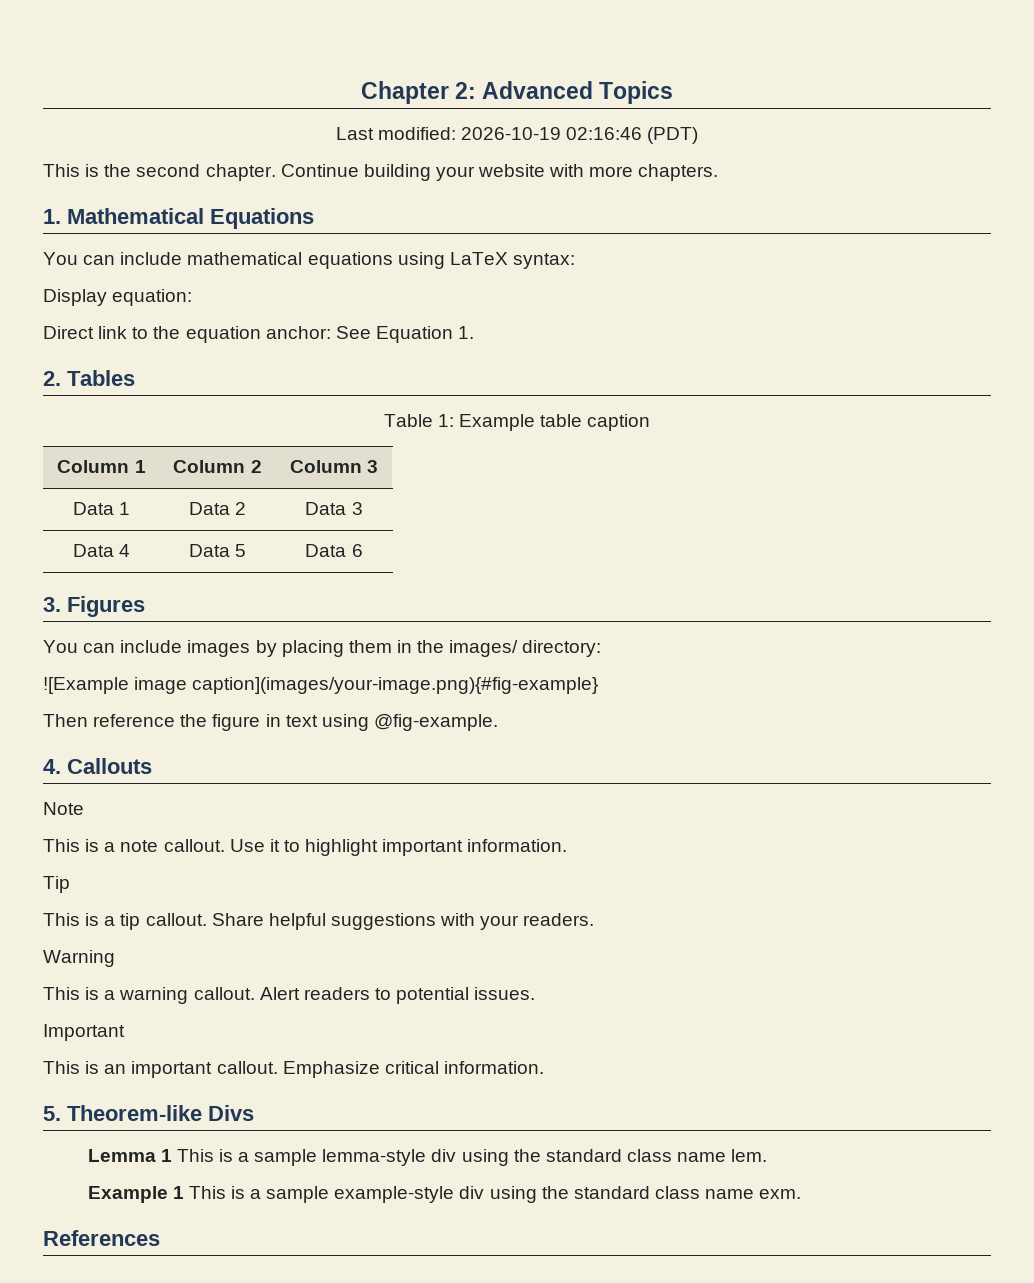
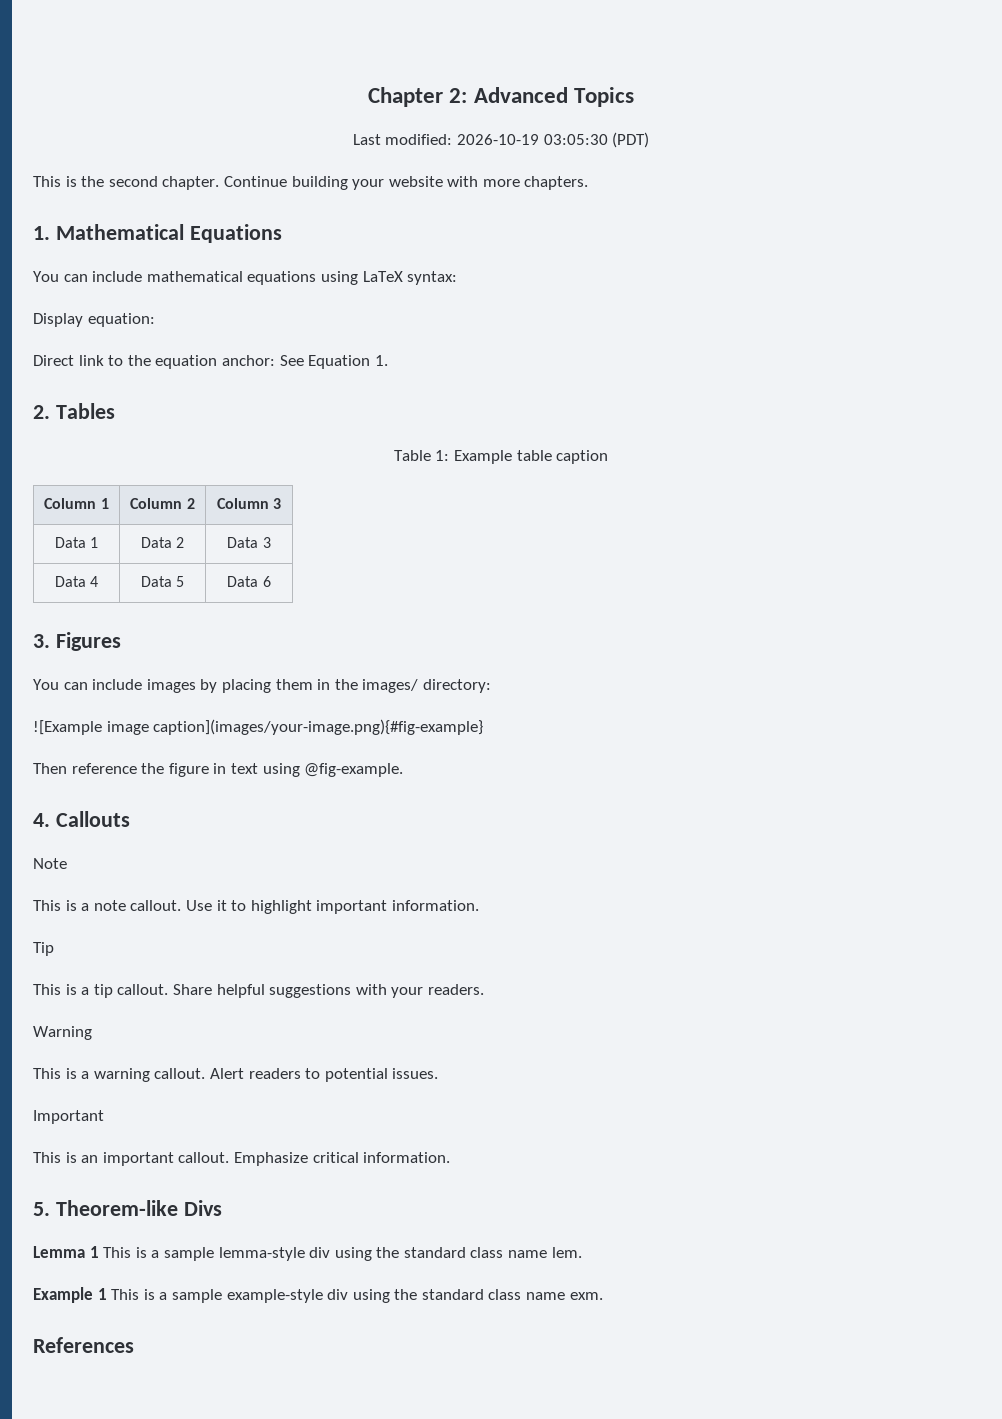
- Last modified: 2026-10-19 02:16:46 (PDT)
+ Last modified: 2026-10-19 03:05:30 (PDT)

